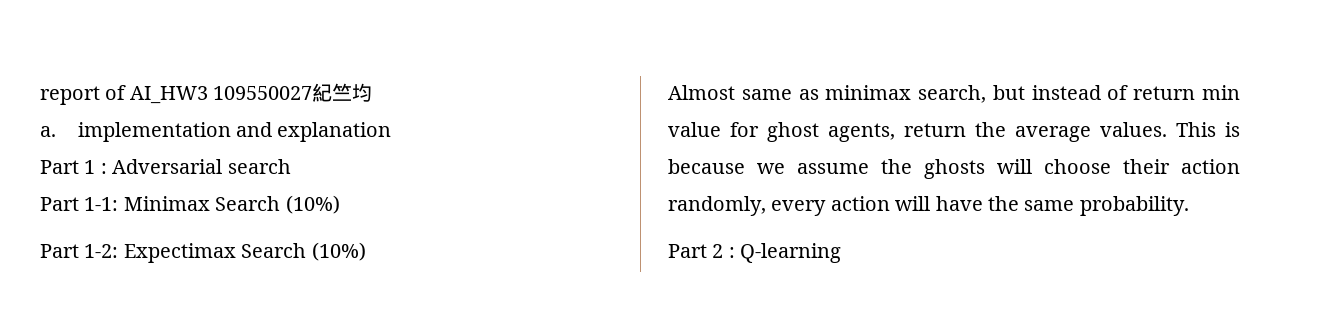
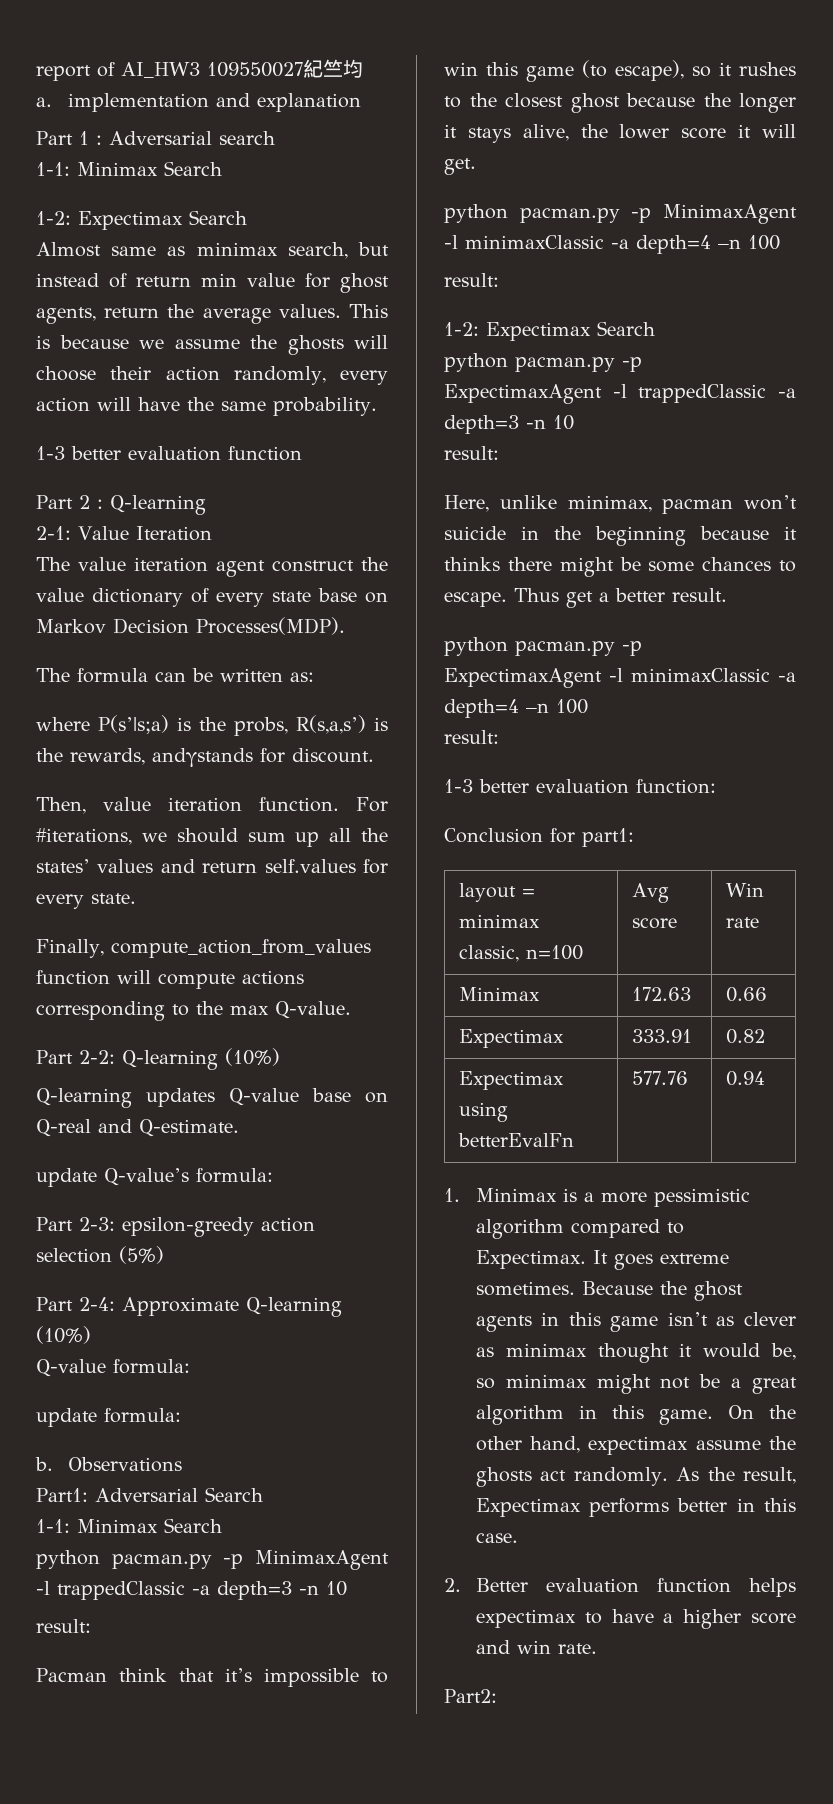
  Part 1 : Adversarial search
- Part 1-1: Minimax Search (10%)
- Part 1-2: Expectimax Search (10%)
+ 1-1: Minimax Search
+ 1-2: Expectimax Search
+ 1-3 better evaluation function
+ 2-1: Value Iteration
+ The value iteration agent construct the value dictionary of every state base on Markov Decision Processes(MDP).
+ The formula can be written as:
+ where P(s’|s;a) is the probs, R(s,a,s’) is the rewards, andγstands for discount.
+ Then, value iteration function. For #iterations, we should sum up all the states’ values and return self.values for every state.
+ Finally, compute_action_from_values function will compute actions corresponding to the max Q-value.
+ Part 2-2: Q-learning (10%)
+ Q-learning updates Q-value base on Q-real and Q-estimate.
+ update Q-value’s formula:
+ Part 2-3: epsilon-greedy action selection (5%)
+ Part 2-4: Approximate Q-learning (10%)
+ Q-value formula:
+ update formula:
+ b. Observations
+ Part1: Adversarial Search
+ 1-1: Minimax Search
+ python pacman.py -p MinimaxAgent -l trappedClassic -a depth=3 -n 10
+ result:
+ Pacman think that it’s impossible to win this game (to escape), so it rushes to the closest ghost because the longer it stays alive, the lower score it will get.
+ python pacman.py -p MinimaxAgent -l minimaxClassic -a depth=4 –n 100
+ result:
+ 1-2: Expectimax Search
+ python pacman.py -p ExpectimaxAgent -l trappedClassic -a depth=3 -n 10
+ result:
+ Here, unlike minimax, pacman won’t suicide in the beginning because it thinks there might be some chances to escape. Thus get a better result.
+ python pacman.py -p ExpectimaxAgent -l minimaxClassic -a depth=4 –n 100
+ result:
+ 1-3 better evaluation function:
+ Conclusion for part1:
+ layout = minimax classic, n=100 | Avg score | Win rate
+ Minimax | 172.63 | 0.66
+ Expectimax | 333.91 | 0.82
+ Expectimax using betterEvalFn | 577.76 | 0.94
+ 1. Minimax is a more pessimistic algorithm compared to Expectimax. It goes extreme sometimes. Because the ghost agents in this game isn’t as clever as minimax thought it would be, so minimax might not be a great algorithm in this game. On the other hand, expectimax assume the ghosts act randomly. As the result, Expectimax performs better in this case.
+ 2. Better evaluation function helps expectimax to have a higher score and win rate.
+ Part2:

